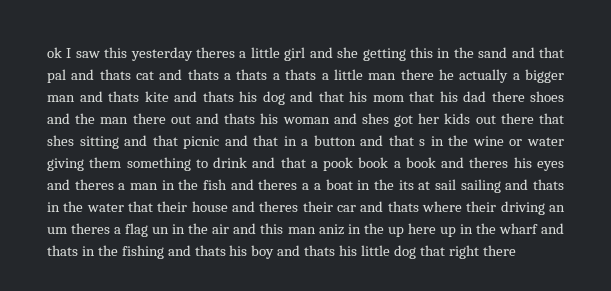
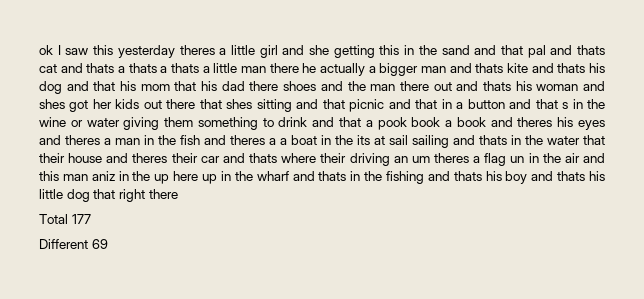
+ Total 177
+ Different 69

